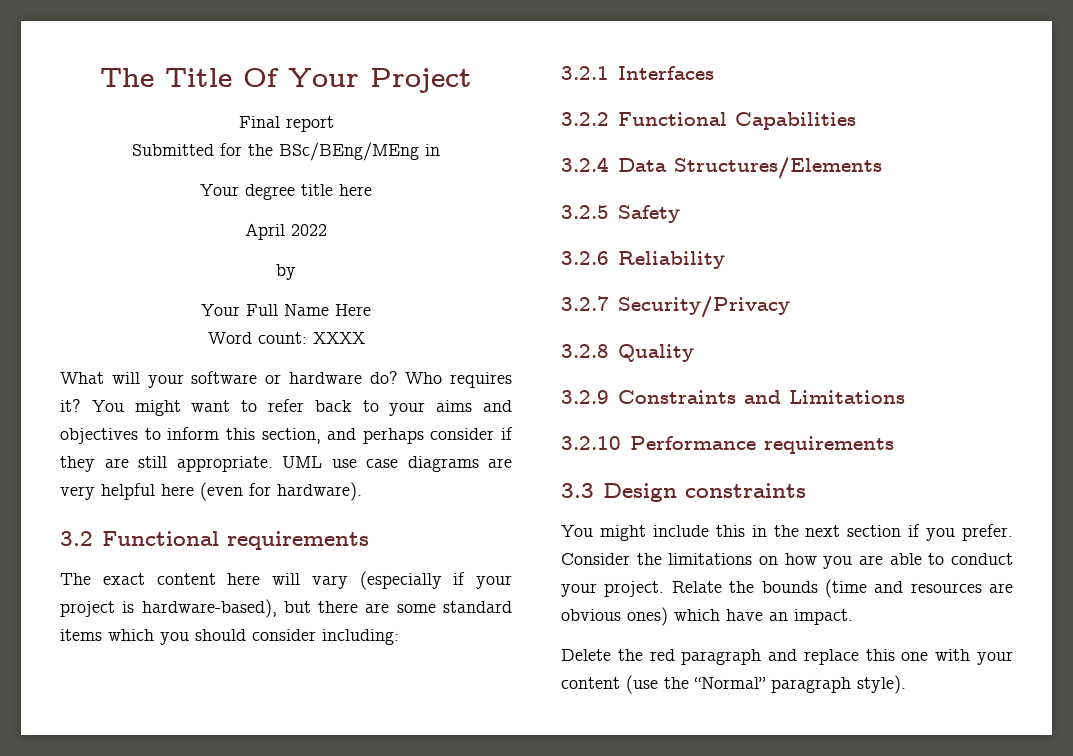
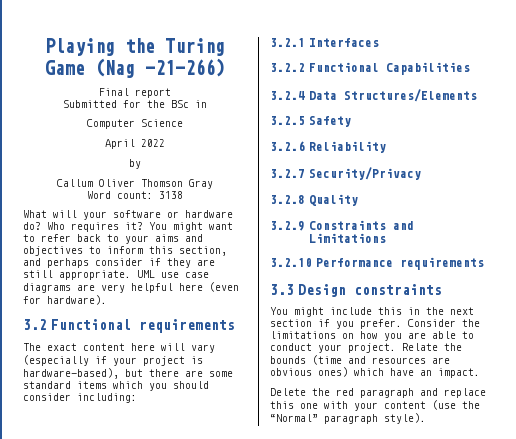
- The Title Of Your Project
+ Playing the Turing Game (Nag -21-266)
- Submitted for the BSc/BEng/MEng in
+ Submitted for the BSc in
- Your degree title here
+ Computer Science
- Your Full Name Here
+ Callum Oliver Thomson Gray
- Word count: XXXX
+ Word count: 3138

